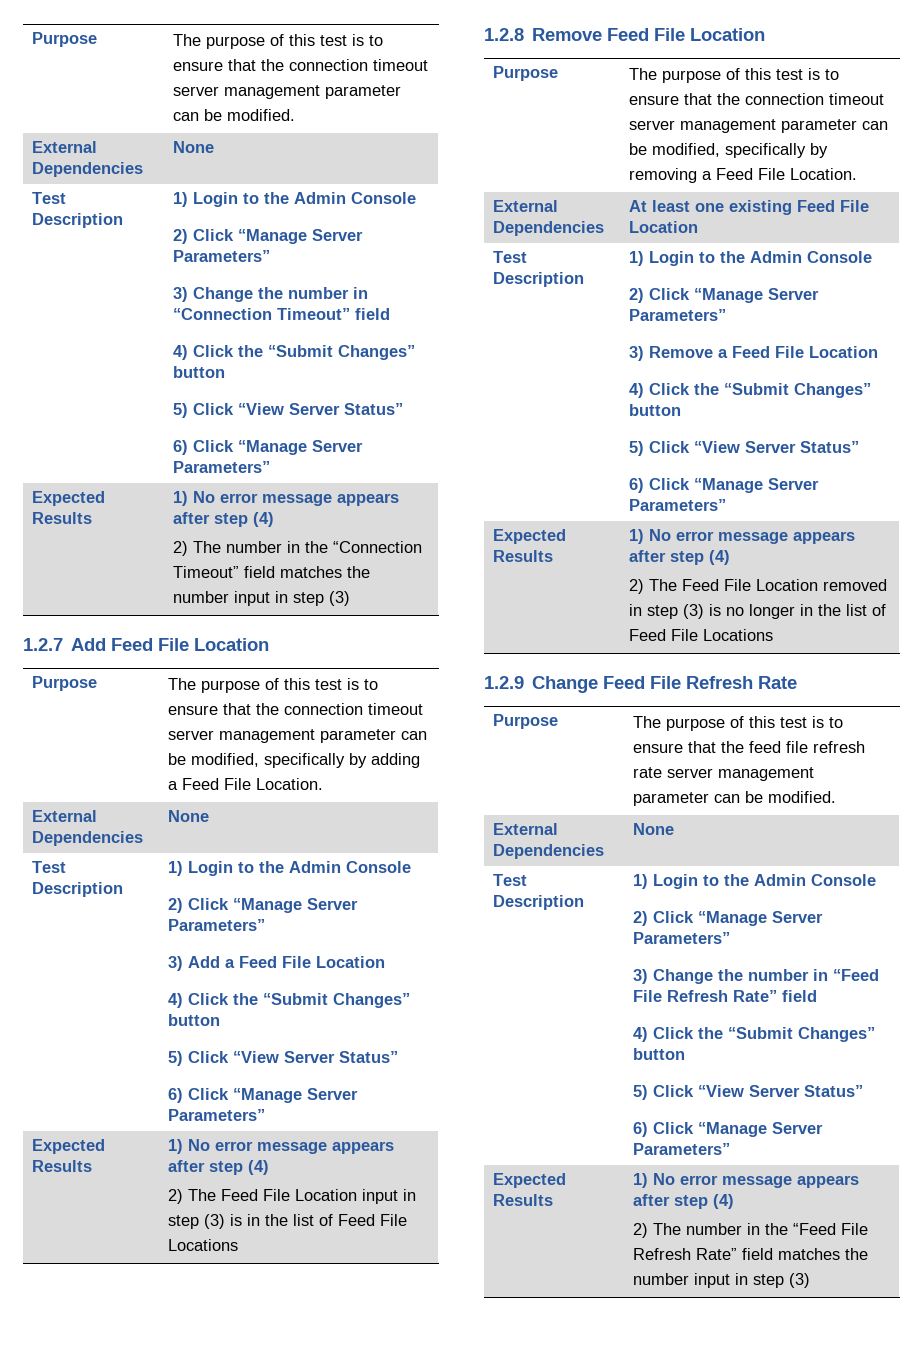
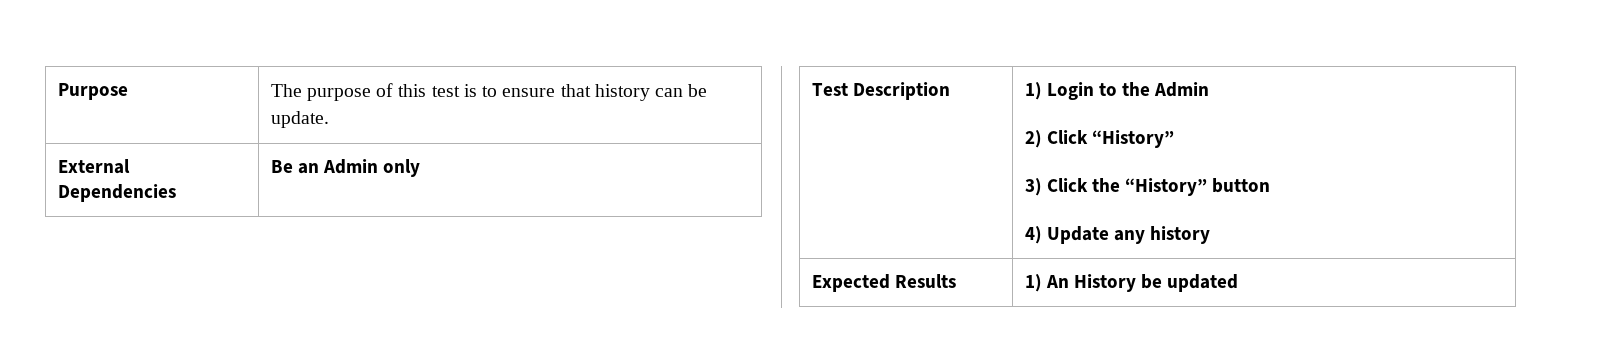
- Purpose | The purpose of this test is to ensure that the connection timeout server management parameter can be modified.
- External Dependencies | None
- Test Description | 1) Login to the Admin Console
- 2) Click “Manage Server Parameters”
- 3) Change the number in “Connection Timeout” field
- 4) Click the “Submit Changes” button
- 5) Click “View Server Status”
- 6) Click “Manage Server Parameters”
- Expected Results | 1) No error message appears after step (4)
- 2) The number in the “Connection Timeout” field matches the number input in step (3)
- 1.2.7 Add Feed File Location
- Purpose | The purpose of this test is to ensure that the connection timeout server management parameter can be modified, specifically by adding a Feed File Location.
- External Dependencies | None
- Test Description | 1) Login to the Admin Console
- 2) Click “Manage Server Parameters”
- 3) Add a Feed File Location
- 4) Click the “Submit Changes” button
- 5) Click “View Server Status”
- 6) Click “Manage Server Parameters”
- Expected Results | 1) No error message appears after step (4)
- 2) The Feed File Location input in step (3) is in the list of Feed File Locations
- 1.2.8 Remove Feed File Location
- Purpose | The purpose of this test is to ensure that the connection timeout server management parameter can be modified, specifically by removing a Feed File Location.
- External Dependencies | At least one existing Feed File Location
- Test Description | 1) Login to the Admin Console
- 2) Click “Manage Server Parameters”
- 3) Remove a Feed File Location
- 4) Click the “Submit Changes” button
- 5) Click “View Server Status”
- 6) Click “Manage Server Parameters”
- Expected Results | 1) No error message appears after step (4)
- 2) The Feed File Location removed in step (3) is no longer in the list of Feed File Locations
- 1.2.9 Change Feed File Refresh Rate
- Purpose | The purpose of this test is to ensure that the feed file refresh rate server management parameter can be modified.
- External Dependencies | None
- Test Description | 1) Login to the Admin Console
- 2) Click “Manage Server Parameters”
- 3) Change the number in “Feed File Refresh Rate” field
- 4) Click the “Submit Changes” button
- 5) Click “View Server Status”
- 6) Click “Manage Server Parameters”
- Expected Results | 1) No error message appears after step (4)
- 2) The number in the “Feed File Refresh Rate” field matches the number input in step (3)
+ Purpose | The purpose of this test is to ensure that history can be update.
+ External Dependencies | Be an Admin only
+ Test Description | 1) Login to the Admin
+ 2) Click “History”
+ 3) Click the “History” button
+ 4) Update any history
+ Expected Results | 1) An History be updated

